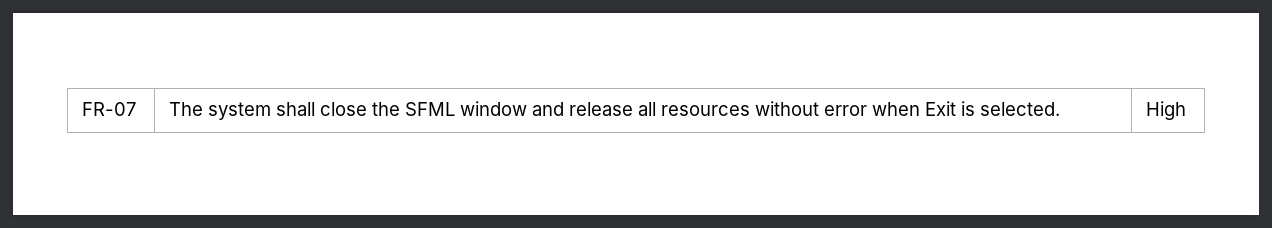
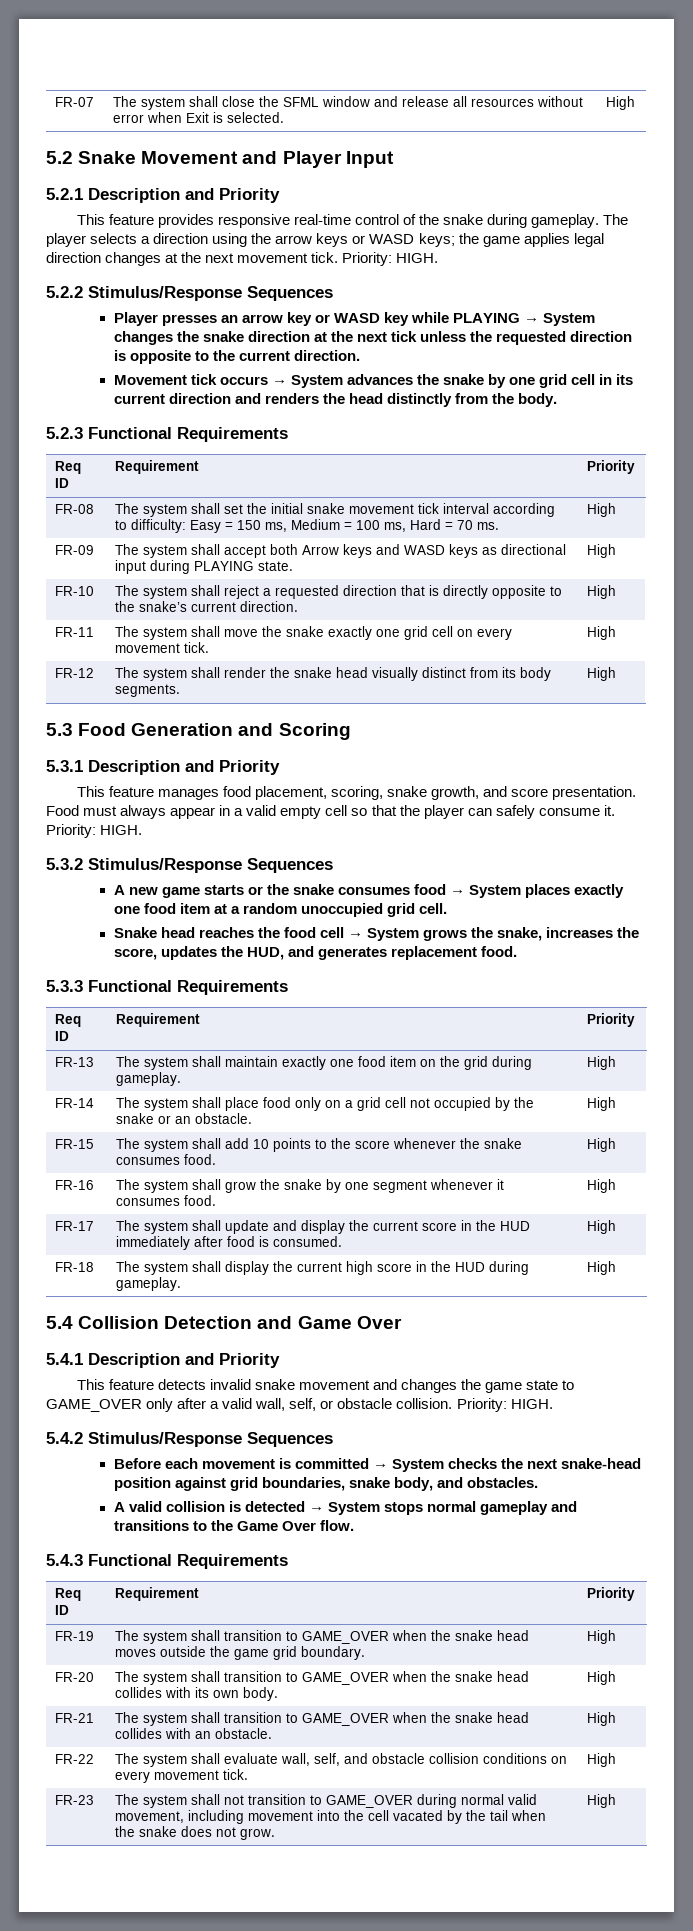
+ 5.2 Snake Movement and Player Input
+ 5.2.1 Description and Priority
+ This feature provides responsive real-time control of the snake during gameplay. The player selects a direction using the arrow keys or WASD keys; the game applies legal direction changes at the next movement tick. Priority: HIGH.
+ 5.2.2 Stimulus/Response Sequences
+ Player presses an arrow key or WASD key while PLAYING → System changes the snake direction at the next tick unless the requested direction is opposite to the current direction.
+ Movement tick occurs → System advances the snake by one grid cell in its current direction and renders the head distinctly from the body.
+ 5.2.3 Functional Requirements
+ Req ID | Requirement | Priority
+ FR-08 | The system shall set the initial snake movement tick interval according to difficulty: Easy = 150 ms, Medium = 100 ms, Hard = 70 ms. | High
+ FR-09 | The system shall accept both Arrow keys and WASD keys as directional input during PLAYING state. | High
+ FR-10 | The system shall reject a requested direction that is directly opposite to the snake’s current direction. | High
+ FR-11 | The system shall move the snake exactly one grid cell on every movement tick. | High
+ FR-12 | The system shall render the snake head visually distinct from its body segments. | High
+ 5.3 Food Generation and Scoring
+ 5.3.1 Description and Priority
+ This feature manages food placement, scoring, snake growth, and score presentation. Food must always appear in a valid empty cell so that the player can safely consume it. Priority: HIGH.
+ 5.3.2 Stimulus/Response Sequences
+ A new game starts or the snake consumes food → System places exactly one food item at a random unoccupied grid cell.
+ Snake head reaches the food cell → System grows the snake, increases the score, updates the HUD, and generates replacement food.
+ 5.3.3 Functional Requirements
+ Req ID | Requirement | Priority
+ FR-13 | The system shall maintain exactly one food item on the grid during gameplay. | High
+ FR-14 | The system shall place food only on a grid cell not occupied by the snake or an obstacle. | High
+ FR-15 | The system shall add 10 points to the score whenever the snake consumes food. | High
+ FR-16 | The system shall grow the snake by one segment whenever it consumes food. | High
+ FR-17 | The system shall update and display the current score in the HUD immediately after food is consumed. | High
+ FR-18 | The system shall display the current high score in the HUD during gameplay. | High
+ 5.4 Collision Detection and Game Over
+ 5.4.1 Description and Priority
+ This feature detects invalid snake movement and changes the game state to GAME_OVER only after a valid wall, self, or obstacle collision. Priority: HIGH.
+ 5.4.2 Stimulus/Response Sequences
+ Before each movement is committed → System checks the next snake-head position against grid boundaries, snake body, and obstacles.
+ A valid collision is detected → System stops normal gameplay and transitions to the Game Over flow.
+ 5.4.3 Functional Requirements
+ Req ID | Requirement | Priority
+ FR-19 | The system shall transition to GAME_OVER when the snake head moves outside the game grid boundary. | High
+ FR-20 | The system shall transition to GAME_OVER when the snake head collides with its own body. | High
+ FR-21 | The system shall transition to GAME_OVER when the snake head collides with an obstacle. | High
+ FR-22 | The system shall evaluate wall, self, and obstacle collision conditions on every movement tick. | High
+ FR-23 | The system shall not transition to GAME_OVER during normal valid movement, including movement into the cell vacated by the tail when the snake does not grow. | High

